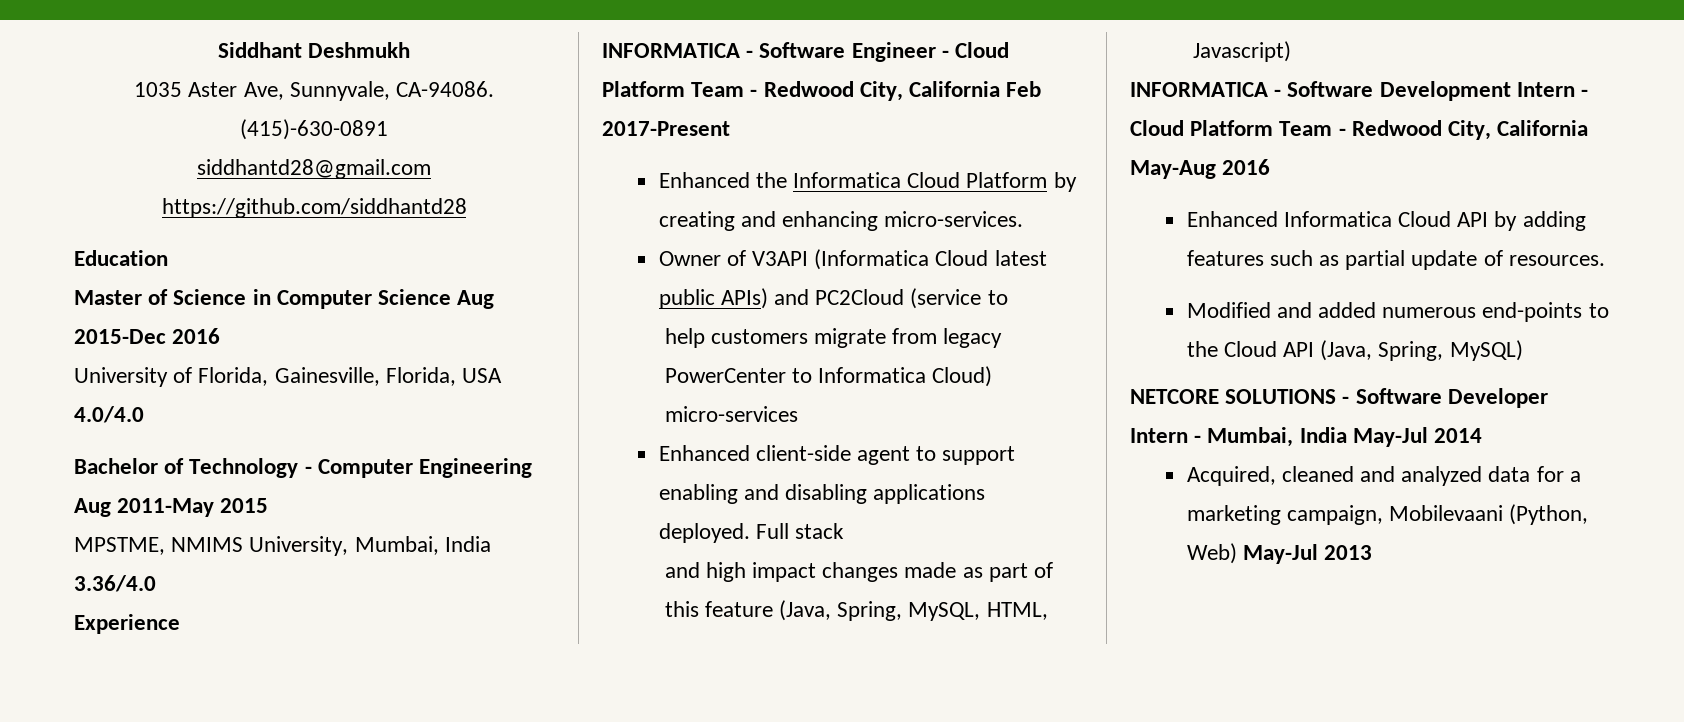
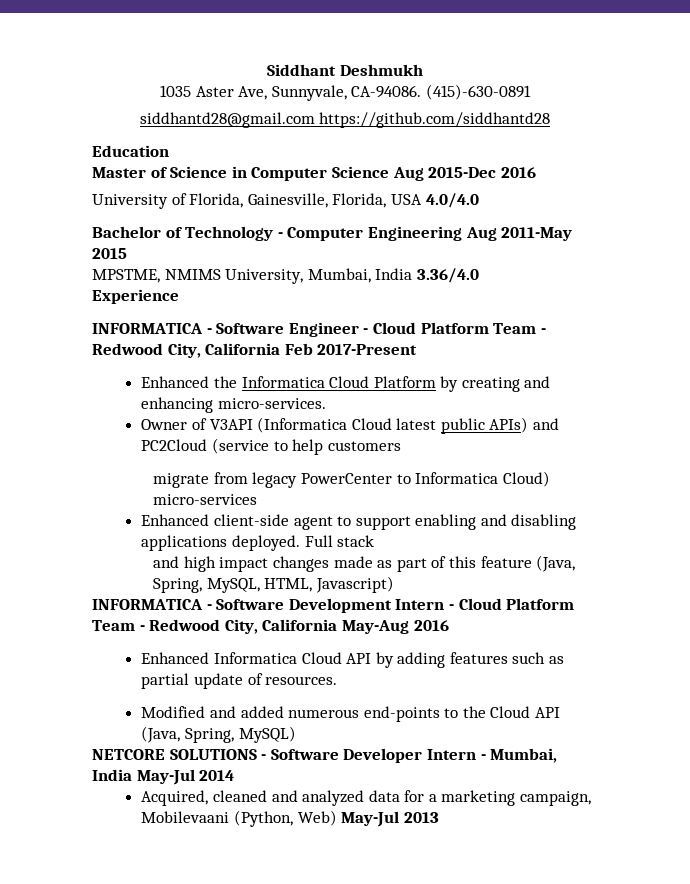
- Owner of V3API (Informatica Cloud latest public APIs) and PC2Cloud (service to
- help customers migrate from legacy PowerCenter to Informatica Cloud) micro-services
+ Owner of V3API (Informatica Cloud latest public APIs) and PC2Cloud (service to help customers
+ migrate from legacy PowerCenter to Informatica Cloud) micro-services

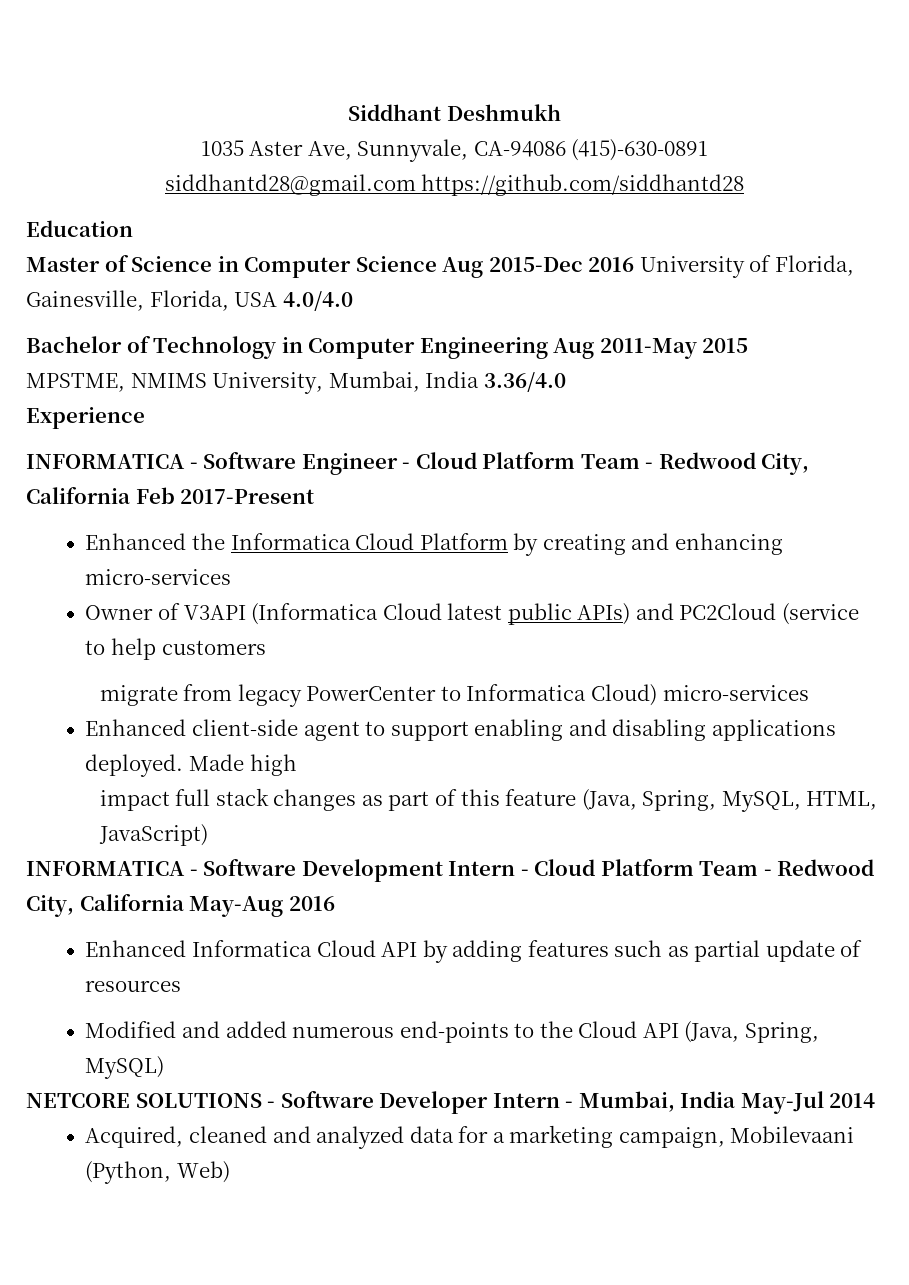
- 1035 Aster Ave, Sunnyvale, CA-94086. (415)-630-0891
+ 1035 Aster Ave, Sunnyvale, CA-94086 (415)-630-0891
- Master of Science in Computer Science Aug 2015-Dec 2016
- University of Florida, Gainesville, Florida, USA 4.0/4.0
+ Master of Science in Computer Science Aug 2015-Dec 2016 University of Florida, Gainesville, Florida, USA 4.0/4.0
- Bachelor of Technology - Computer Engineering Aug 2011-May 2015
+ Bachelor of Technology in Computer Engineering Aug 2011-May 2015
- Enhanced the Informatica Cloud Platform by creating and enhancing micro-services.
+ Enhanced the Informatica Cloud Platform by creating and enhancing micro-services
- Full stack
- and high impact changes made as part of this feature (Java, Spring, MySQL, HTML, Javascript)
+ Made high
+ impact full stack changes as part of this feature (Java, Spring, MySQL, HTML, JavaScript)
- Enhanced Informatica Cloud API by adding features such as partial update of resources.
+ Enhanced Informatica Cloud API by adding features such as partial update of resources
- Acquired, cleaned and analyzed data for a marketing campaign, Mobilevaani (Python, Web) May-Jul 2013
+ Acquired, cleaned and analyzed data for a marketing campaign, Mobilevaani (Python, Web)

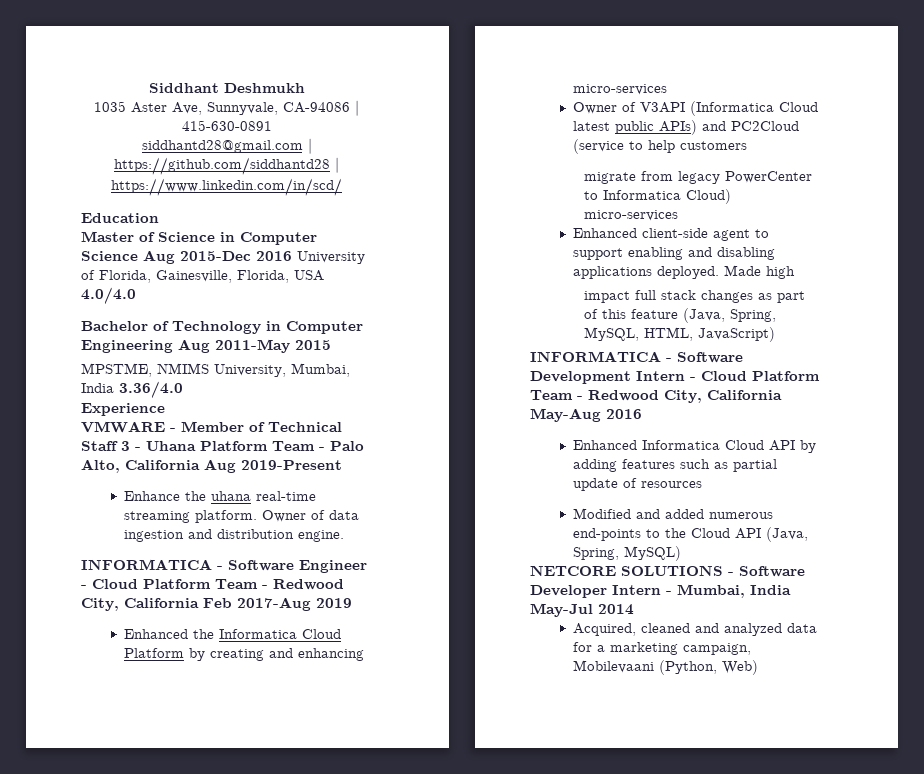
- 1035 Aster Ave, Sunnyvale, CA-94086 (415)-630-0891
+ 1035 Aster Ave, Sunnyvale, CA-94086 | 415-630-0891
- siddhantd28@gmail.com https://github.com/siddhantd28
+ siddhantd28@gmail.com | https://github.com/siddhantd28 | https://www.linkedin.com/in/scd/
+ VMWARE - Member of Technical Staff 3 - Uhana Platform Team - Palo Alto, California Aug 2019-Present
+ Enhance the uhana real-time streaming platform. Owner of data ingestion and distribution engine.
- INFORMATICA - Software Engineer - Cloud Platform Team - Redwood City, California Feb 2017-Present
+ INFORMATICA - Software Engineer - Cloud Platform Team - Redwood City, California Feb 2017-Aug 2019

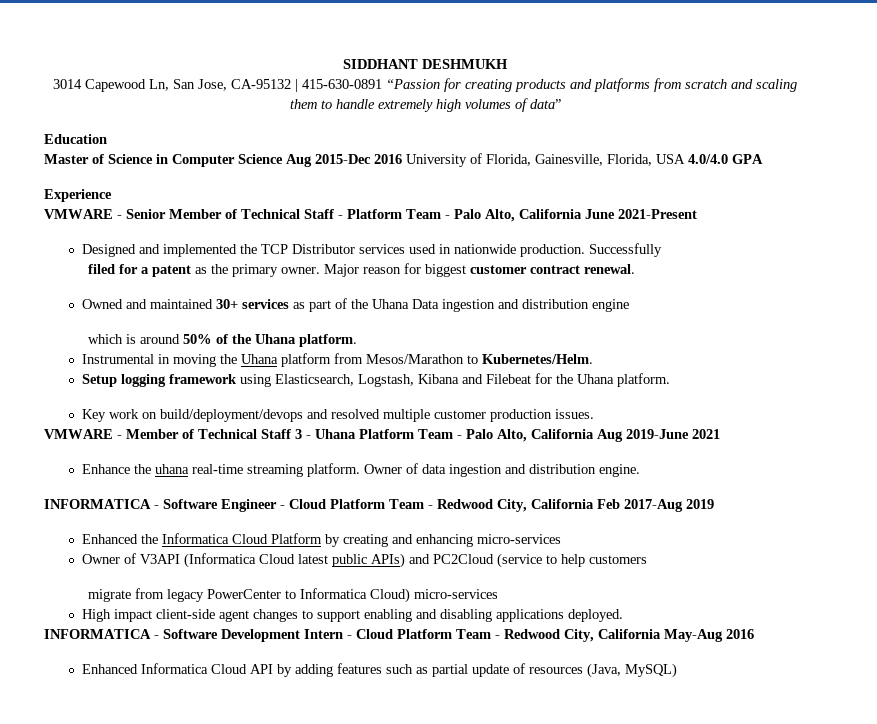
- Siddhant Deshmukh
- 1035 Aster Ave, Sunnyvale, CA-94086 | 415-630-0891
- siddhantd28@gmail.com | https://github.com/siddhantd28 | https://www.linkedin.com/in/scd/
+ SIDDHANT DESHMUKH
+ 3014 Capewood Ln, San Jose, CA-95132 | 415-630-0891 “Passion for creating products and platforms from scratch and scaling them to handle extremely high volumes of data”
- Master of Science in Computer Science Aug 2015-Dec 2016 University of Florida, Gainesville, Florida, USA 4.0/4.0
- Bachelor of Technology in Computer Engineering Aug 2011-May 2015
- MPSTME, NMIMS University, Mumbai, India 3.36/4.0
+ Master of Science in Computer Science Aug 2015-Dec 2016 University of Florida, Gainesville, Florida, USA 4.0/4.0 GPA
  Experience
+ VMWARE - Senior Member of Technical Staff - Platform Team - Palo Alto, California June 2021-Present
+ Designed and implemented the TCP Distributor services used in nationwide production. Successfully
+ filed for a patent as the primary owner. Major reason for biggest customer contract renewal.
+ Owned and maintained 30+ services as part of the Uhana Data ingestion and distribution engine
+ which is around 50% of the Uhana platform.
+ Instrumental in moving the Uhana platform from Mesos/Marathon to Kubernetes/Helm.
+ Setup logging framework using Elasticsearch, Logstash, Kibana and Filebeat for the Uhana platform.
+ Key work on build/deployment/devops and resolved multiple customer production issues.
- VMWARE - Member of Technical Staff 3 - Uhana Platform Team - Palo Alto, California Aug 2019-Present
+ VMWARE - Member of Technical Staff 3 - Uhana Platform Team - Palo Alto, California Aug 2019-June 2021
- Enhanced client-side agent to support enabling and disabling applications deployed. Made high
- impact full stack changes as part of this feature (Java, Spring, MySQL, HTML, JavaScript)
+ High impact client-side agent changes to support enabling and disabling applications deployed.
- Enhanced Informatica Cloud API by adding features such as partial update of resources
- Modified and added numerous end-points to the Cloud API (Java, Spring, MySQL)
- NETCORE SOLUTIONS - Software Developer Intern - Mumbai, India May-Jul 2014
- Acquired, cleaned and analyzed data for a marketing campaign, Mobilevaani (Python, Web)
+ Enhanced Informatica Cloud API by adding features such as partial update of resources (Java, MySQL)

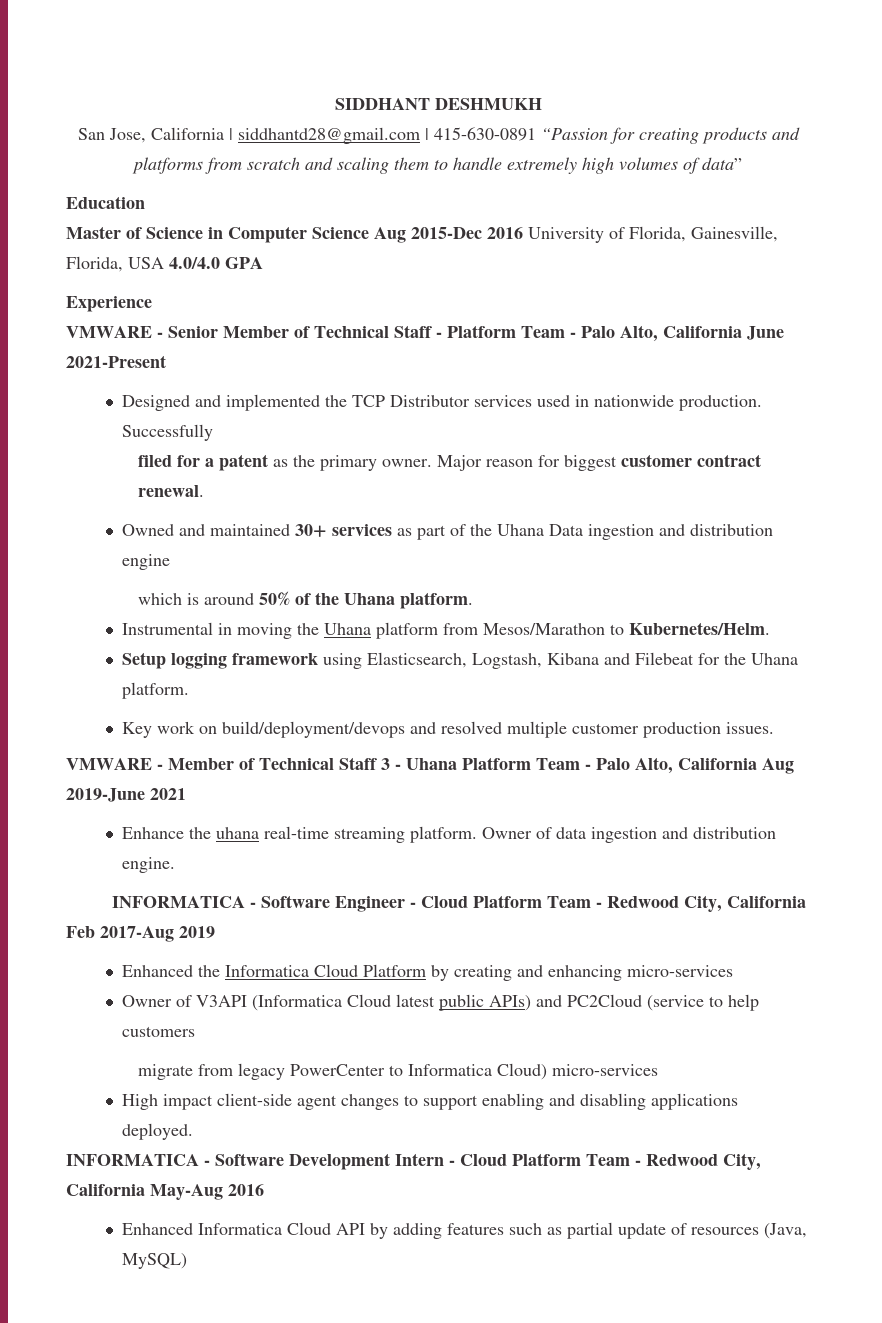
- 3014 Capewood Ln, San Jose, CA-95132 | 415-630-0891 “Passion for creating products and platforms from scratch and scaling them to handle extremely high volumes of data”
+ San Jose, California | siddhantd28@gmail.com | 415-630-0891 “Passion for creating products and platforms from scratch and scaling them to handle extremely high volumes of data”

